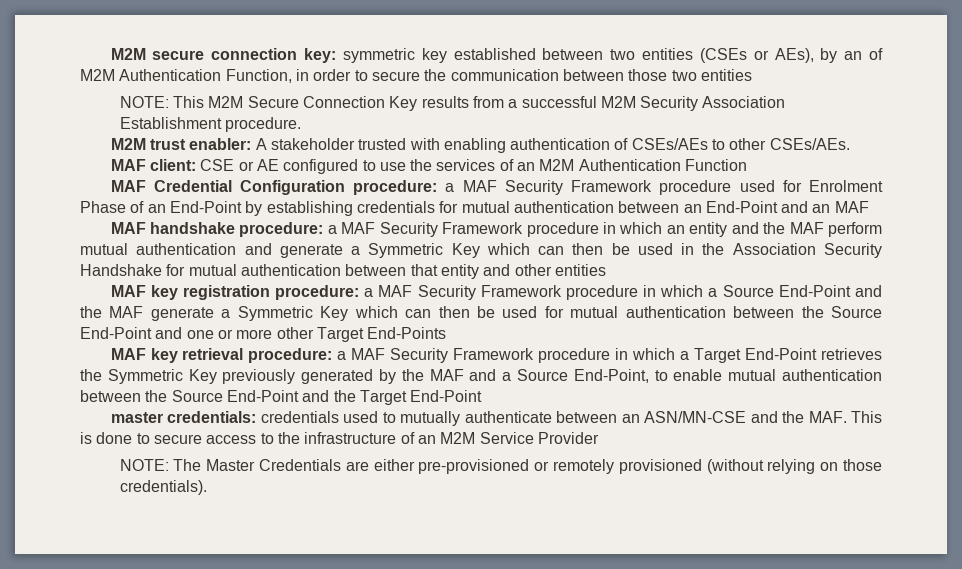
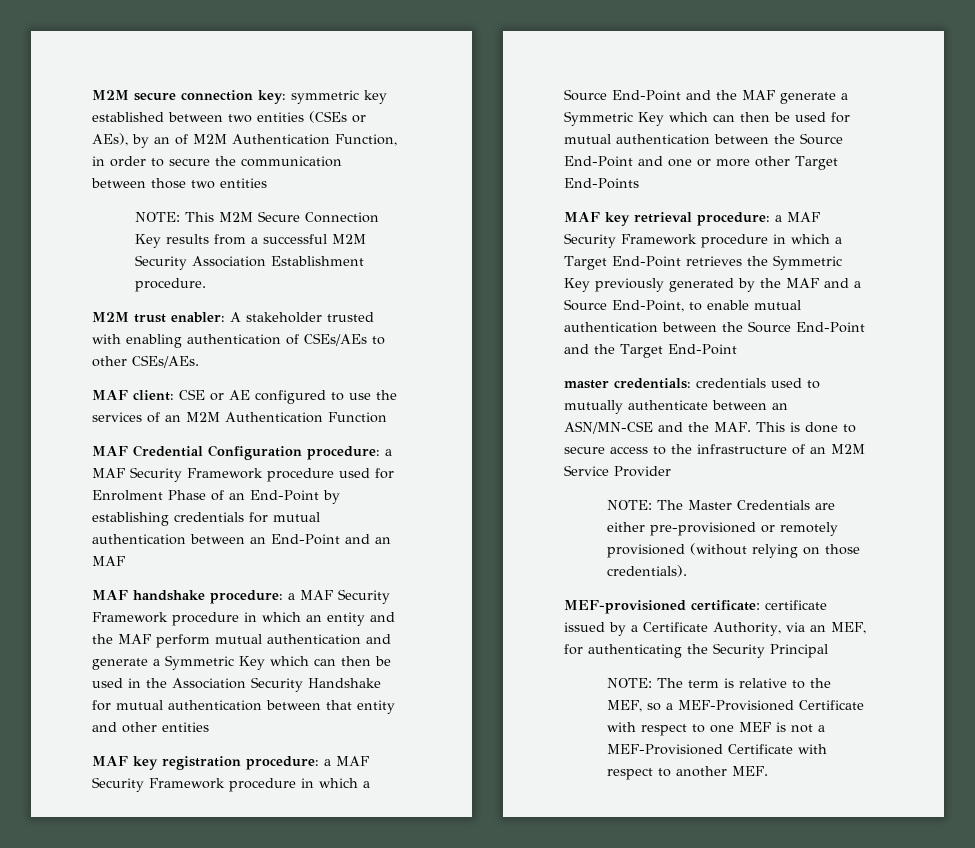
+ MEF-provisioned certificate: certificate issued by a Certificate Authority, via an MEF, for authenticating the Security Principal
+ NOTE: The term is relative to the MEF, so a MEF-Provisioned Certificate with respect to one MEF is not a MEF-Provisioned Certificate with respect to another MEF.

